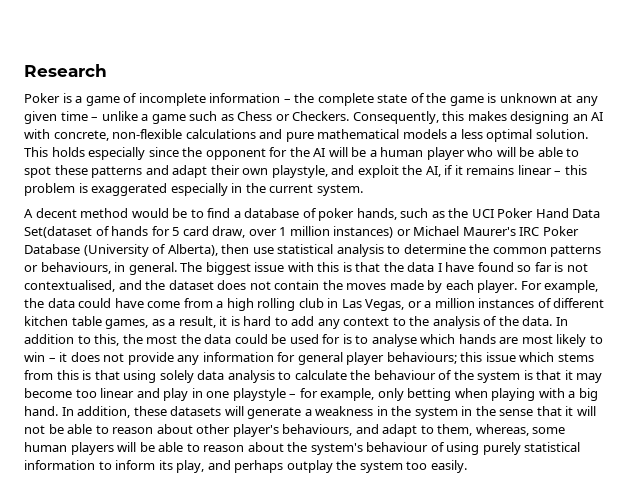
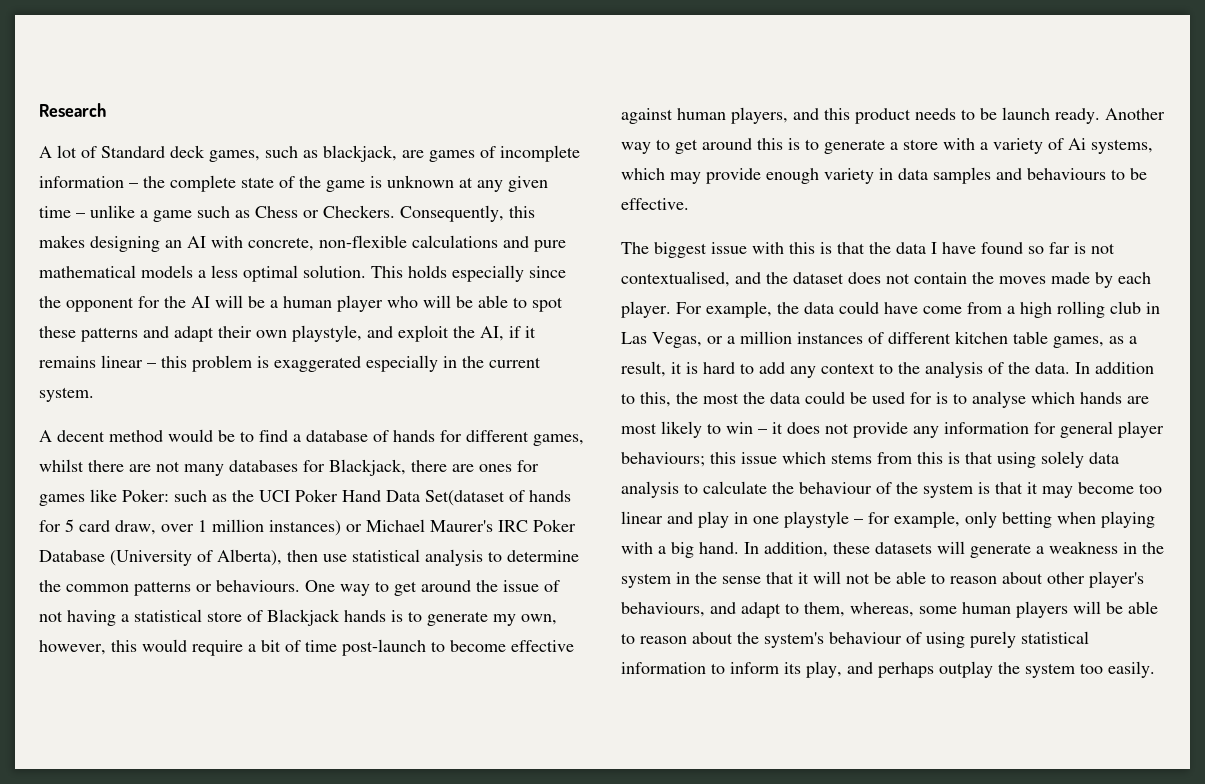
- Poker is a game of incomplete information – the complete state of the game is unknown at any given time – unlike a game such as Chess or Checkers.
+ A lot of Standard deck games, such as blackjack, are games of incomplete information – the complete state of the game is unknown at any given time – unlike a game such as Chess or Checkers.
- A decent method would be to find a database of poker hands, such as the UCI Poker Hand Data Set(dataset of hands for 5 card draw, over 1 million instances) or Michael Maurer's IRC Poker Database (University of Alberta), then use statistical analysis to determine the common patterns or behaviours, in general. The biggest issue with this is that the data I have found so far is not contextualised, and the dataset does not contain the moves made by each player.
+ A decent method would be to find a database of hands for different games, whilst there are not many databases for Blackjack, there are ones for games like Poker: such as the UCI Poker Hand Data Set(dataset of hands for 5 card draw, over 1 million instances) or Michael Maurer's IRC Poker Database (University of Alberta), then use statistical analysis to determine the common patterns or behaviours. One way to get around the issue of not having a statistical store of Blackjack hands is to generate my own, however, this would require a bit of time post-launch to become effective against human players, and this product needs to be launch ready. Another way to get around this is to generate a store with a variety of Ai systems, which may provide enough variety in data samples and behaviours to be effective.
+ The biggest issue with this is that the data I have found so far is not contextualised, and the dataset does not contain the moves made by each player.

